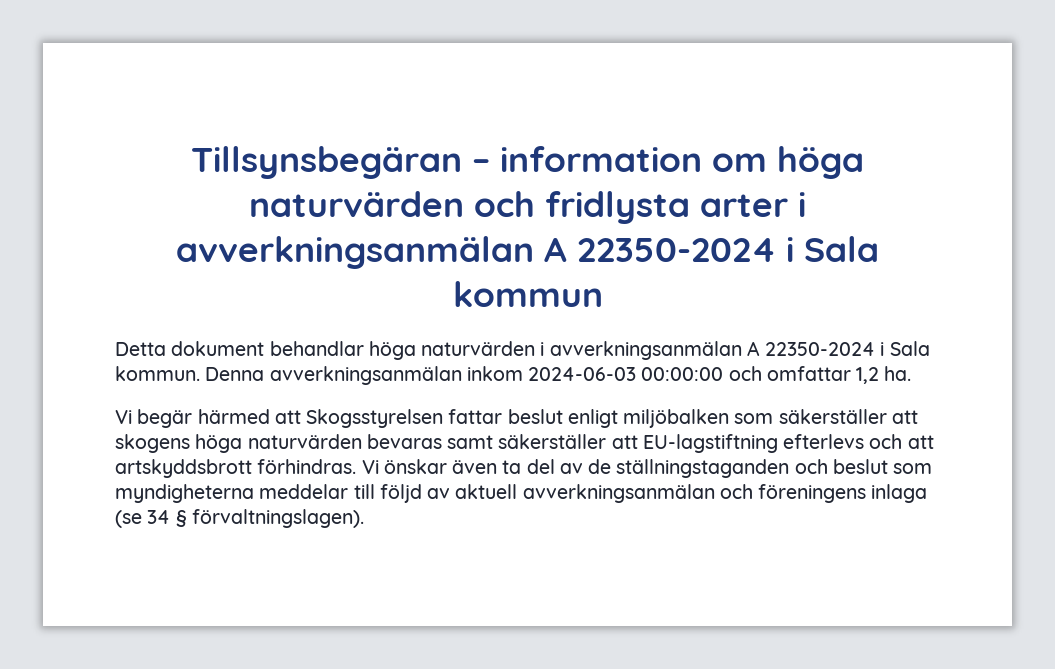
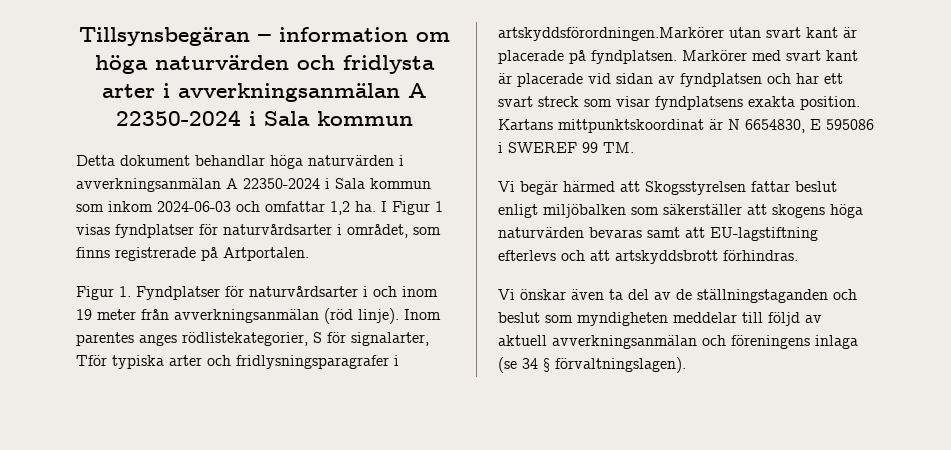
- Detta dokument behandlar höga naturvärden i avverkningsanmälan A 22350-2024 i Sala kommun. Denna avverkningsanmälan inkom 2024-06-03 00:00:00 och omfattar 1,2 ha.
+ Detta dokument behandlar höga naturvärden i avverkningsanmälan A 22350-2024 i Sala kommun som inkom 2024-06-03 och omfattar 1,2 ha. I Figur 1 visas fyndplatser för naturvårdsarter i området, som finns registrerade på Artportalen.
+ Figur 1. Fyndplatser för naturvårdsarter i och inom 19 meter från avverkningsanmälan (röd linje). Inom parentes anges rödlistekategorier, S för signalarter, Tför typiska arter och fridlysningsparagrafer i artskyddsförordningen.Markörer utan svart kant är placerade på fyndplatsen. Markörer med svart kant är placerade vid sidan av fyndplatsen och har ett svart streck som visar fyndplatsens exakta position. Kartans mittpunktskoordinat är N 6654830, E 595086 i SWEREF 99 TM.
- Vi begär härmed att Skogsstyrelsen fattar beslut enligt miljöbalken som säkerställer att skogens höga naturvärden bevaras samt säkerställer att EU-lagstiftning efterlevs och att artskyddsbrott förhindras. Vi önskar även ta del av de ställningstaganden och beslut som myndigheterna meddelar till följd av aktuell avverkningsanmälan och föreningens inlaga (se 34 § förvaltningslagen).
+ Vi begär härmed att Skogsstyrelsen fattar beslut enligt miljöbalken som säkerställer att skogens höga naturvärden bevaras samt att EU-lagstiftning efterlevs och att artskyddsbrott förhindras.
+ Vi önskar även ta del av de ställningstaganden och beslut som myndigheten meddelar till följd av aktuell avverkningsanmälan och föreningens inlaga (se 34 § förvaltningslagen).

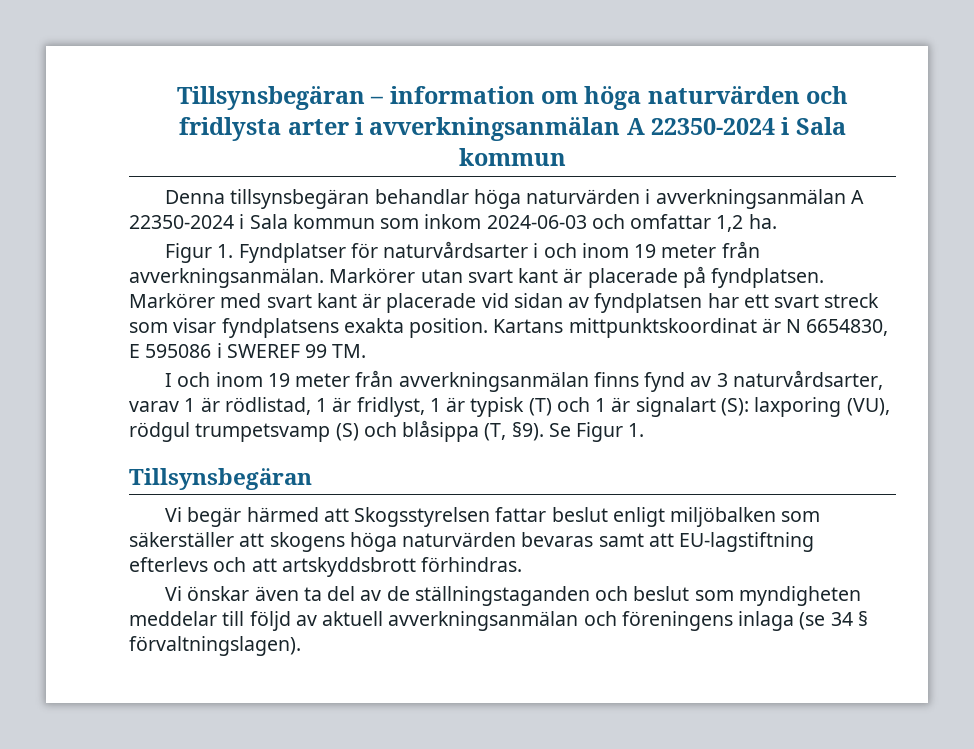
- Detta dokument behandlar höga naturvärden i avverkningsanmälan A 22350-2024 i Sala kommun som inkom 2024-06-03 och omfattar 1,2 ha. I Figur 1 visas fyndplatser för naturvårdsarter i området, som finns registrerade på Artportalen.
+ Denna tillsynsbegäran behandlar höga naturvärden i avverkningsanmälan A 22350-2024 i Sala kommun som inkom 2024-06-03 och omfattar 1,2 ha.
- Figur 1. Fyndplatser för naturvårdsarter i och inom 19 meter från avverkningsanmälan (röd linje). Inom parentes anges rödlistekategorier, S för signalarter, Tför typiska arter och fridlysningsparagrafer i artskyddsförordningen.Markörer utan svart kant är placerade på fyndplatsen.
+ Figur 1. Fyndplatser för naturvårdsarter i och inom 19 meter från avverkningsanmälan. Markörer utan svart kant är placerade på fyndplatsen.
- Markörer med svart kant är placerade vid sidan av fyndplatsen och har ett svart streck som visar fyndplatsens exakta position.
+ Markörer med svart kant är placerade vid sidan av fyndplatsen har ett svart streck som visar fyndplatsens exakta position.
+ I och inom 19 meter från avverkningsanmälan finns fynd av 3 naturvårdsarter, varav 1 är rödlistad, 1 är fridlyst, 1 är typisk (T) och 1 är signalart (S): laxporing (VU), rödgul trumpetsvamp (S) och blåsippa (T, §9). Se Figur 1.
+ Tillsynsbegäran

